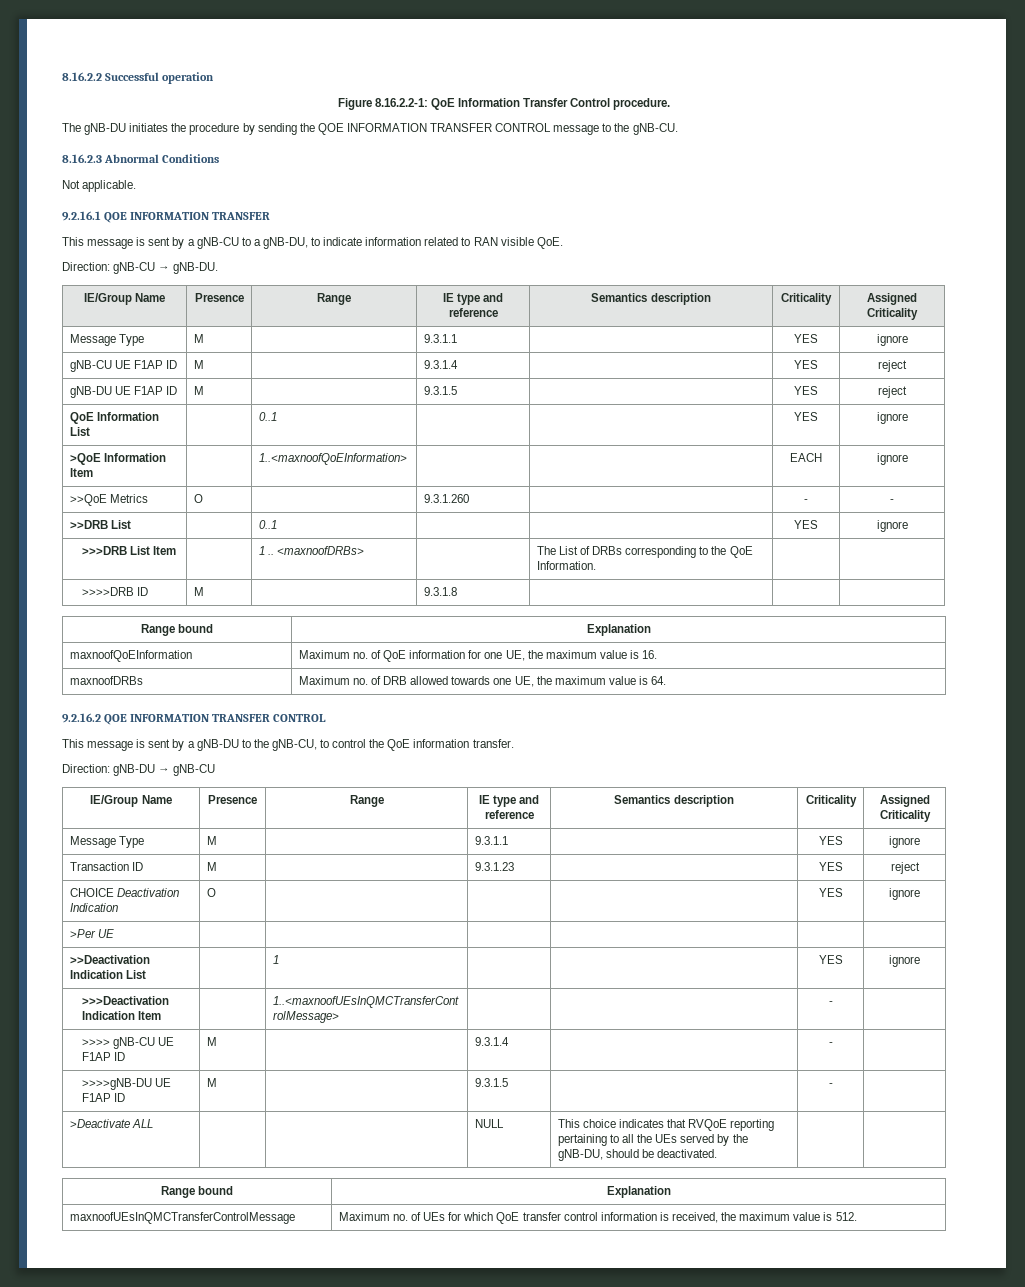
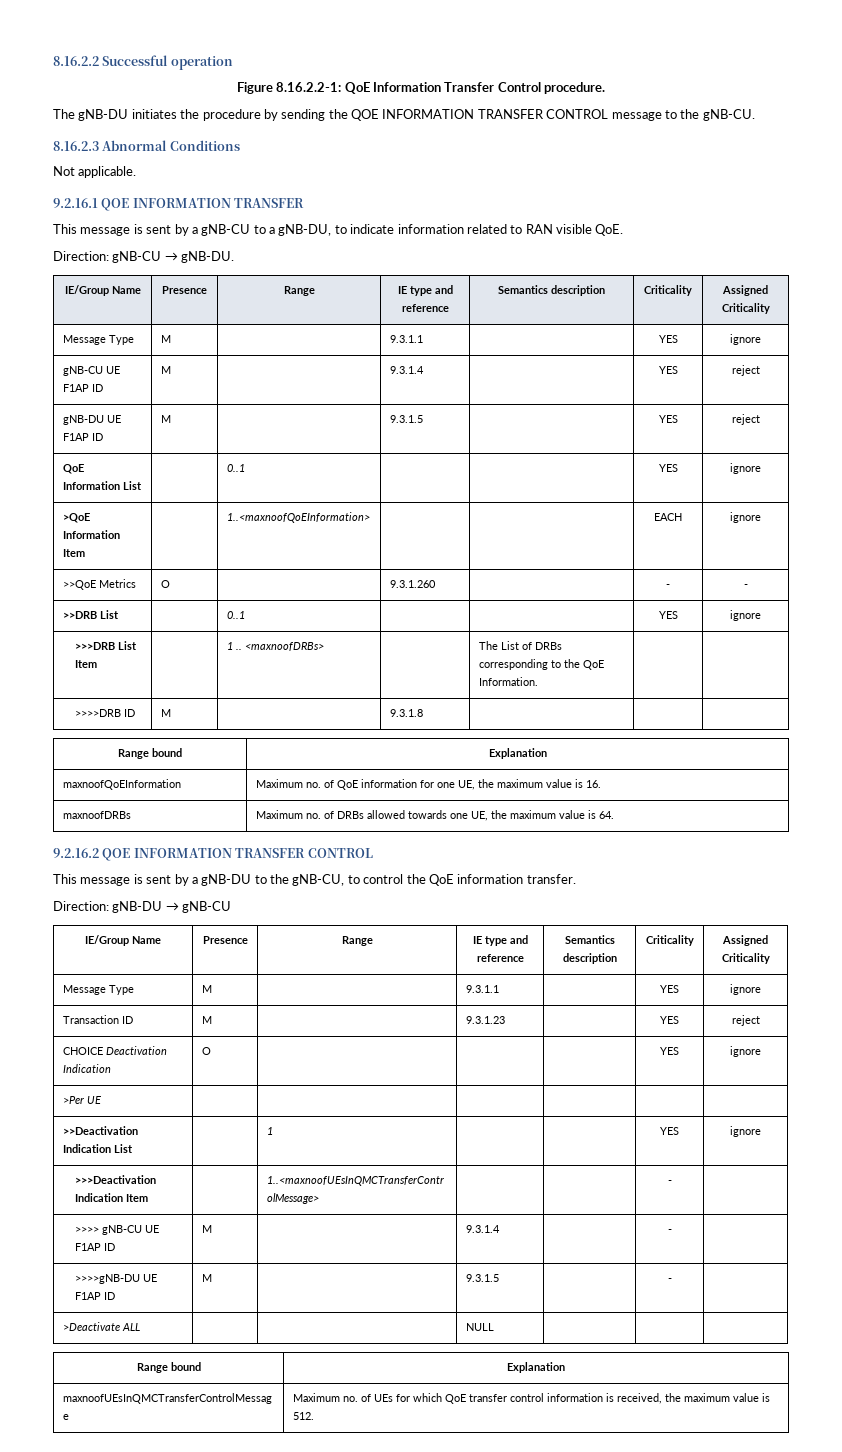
- maxnoofDRBs | Maximum no. of DRB allowed towards one UE, the maximum value is 64.
+ maxnoofDRBs | Maximum no. of DRBs allowed towards one UE, the maximum value is 64.
- >Deactivate ALL | | | NULL | This choice indicates that RVQoE reporting pertaining to all the UEs served by the gNB-DU, should be deactivated. | |
+ >Deactivate ALL | | | NULL | | |

